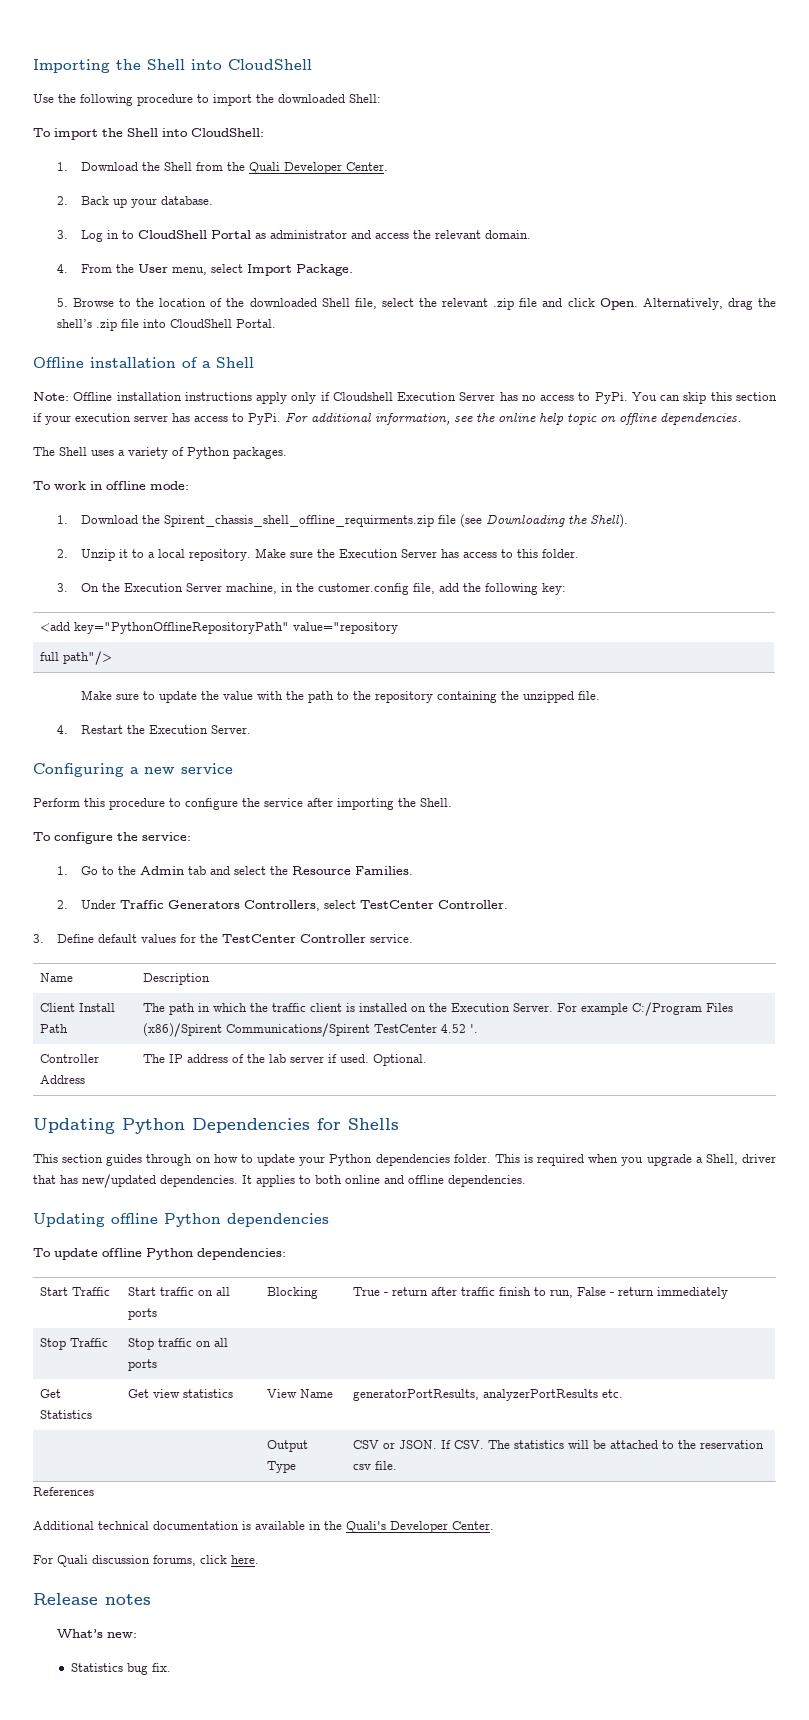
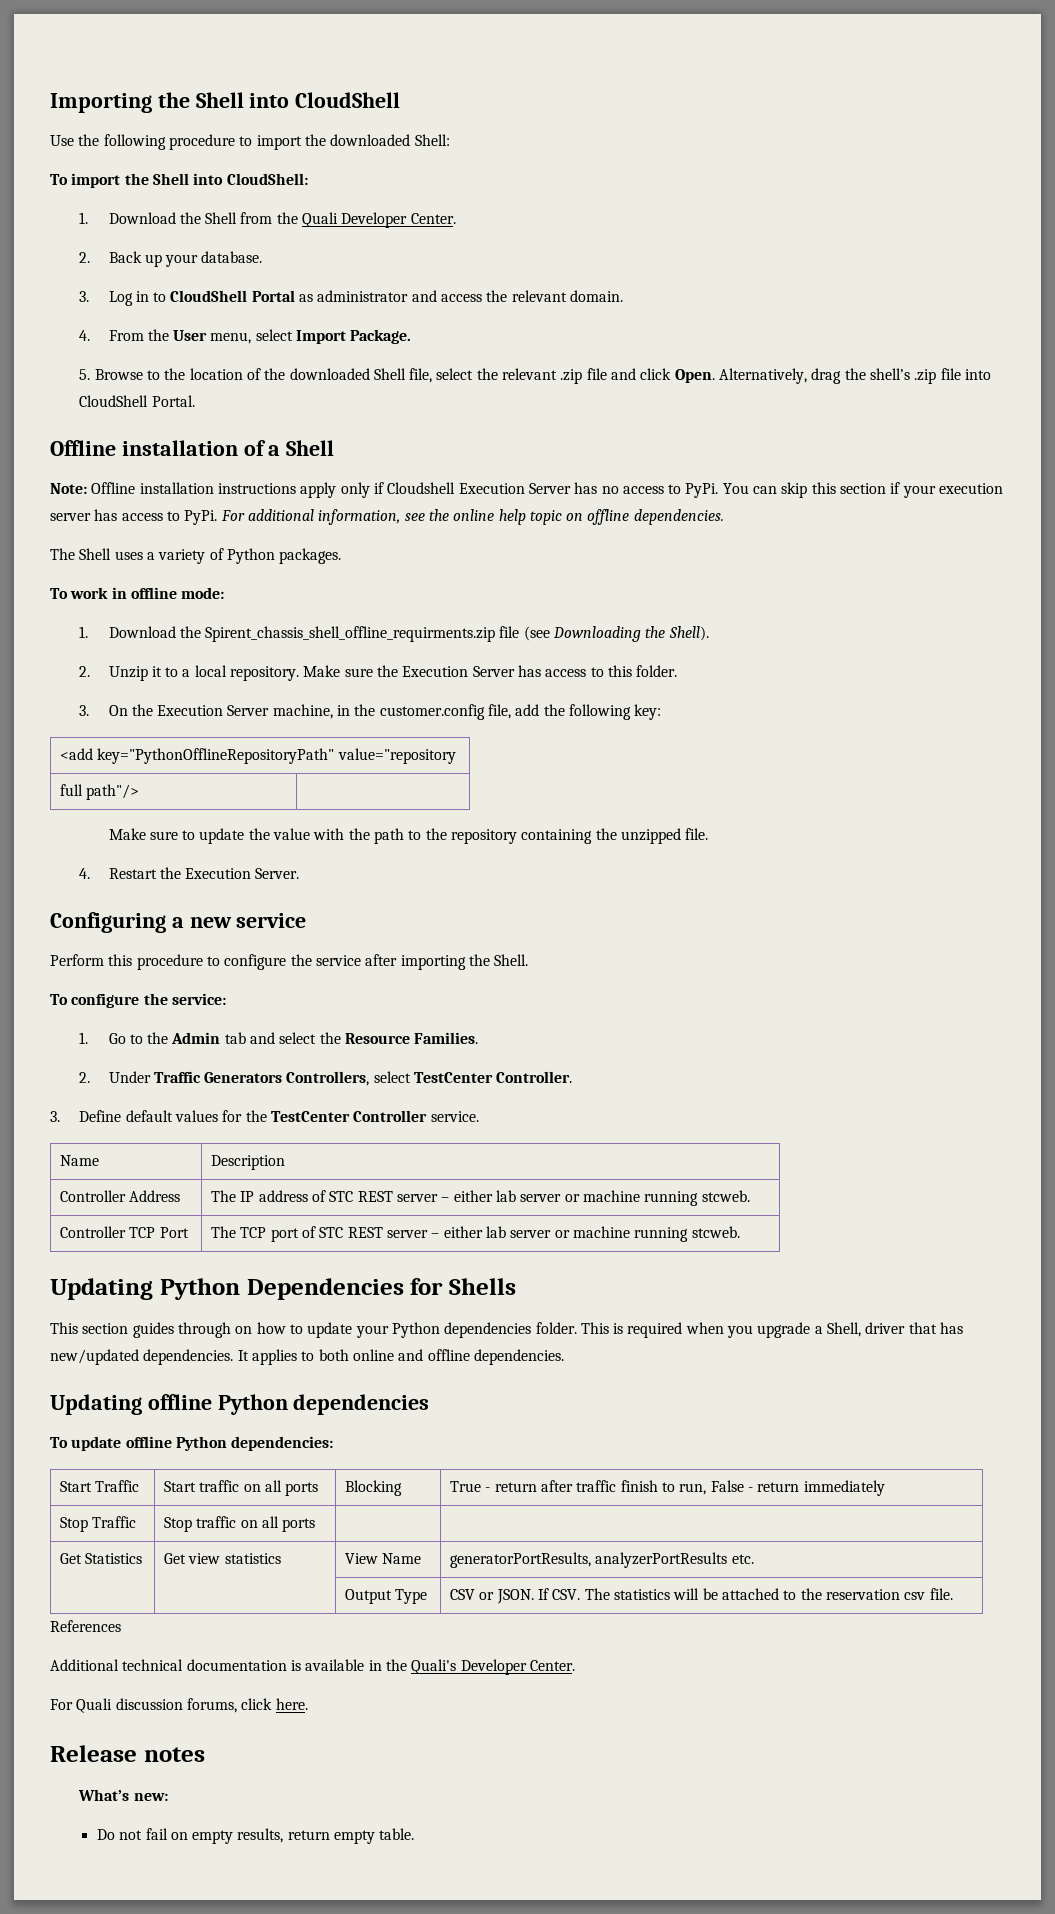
- Client Install Path | The path in which the traffic client is installed on the Execution Server. For example C:/Program Files (x86)/Spirent Communications/Spirent TestCenter 4.52 '.
- Controller Address | The IP address of the lab server if used. Optional.
+ Controller Address | The IP address of STC REST server – either lab server or machine running stcweb.
+ Controller TCP Port | The TCP port of STC REST server – either lab server or machine running stcweb.
- Statistics bug fix.
+ Do not fail on empty results, return empty table.

